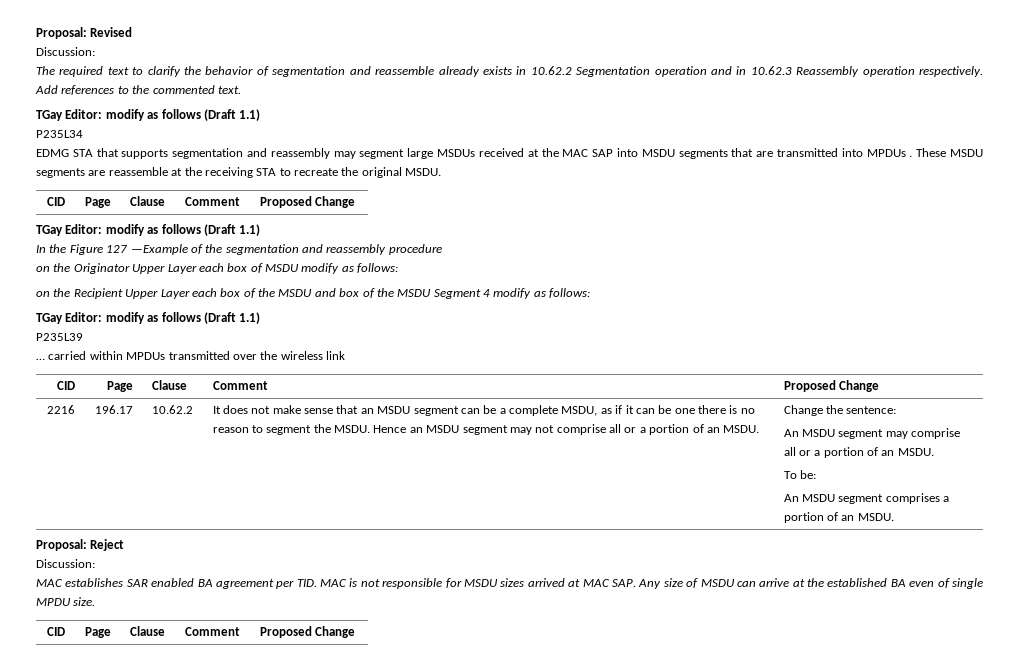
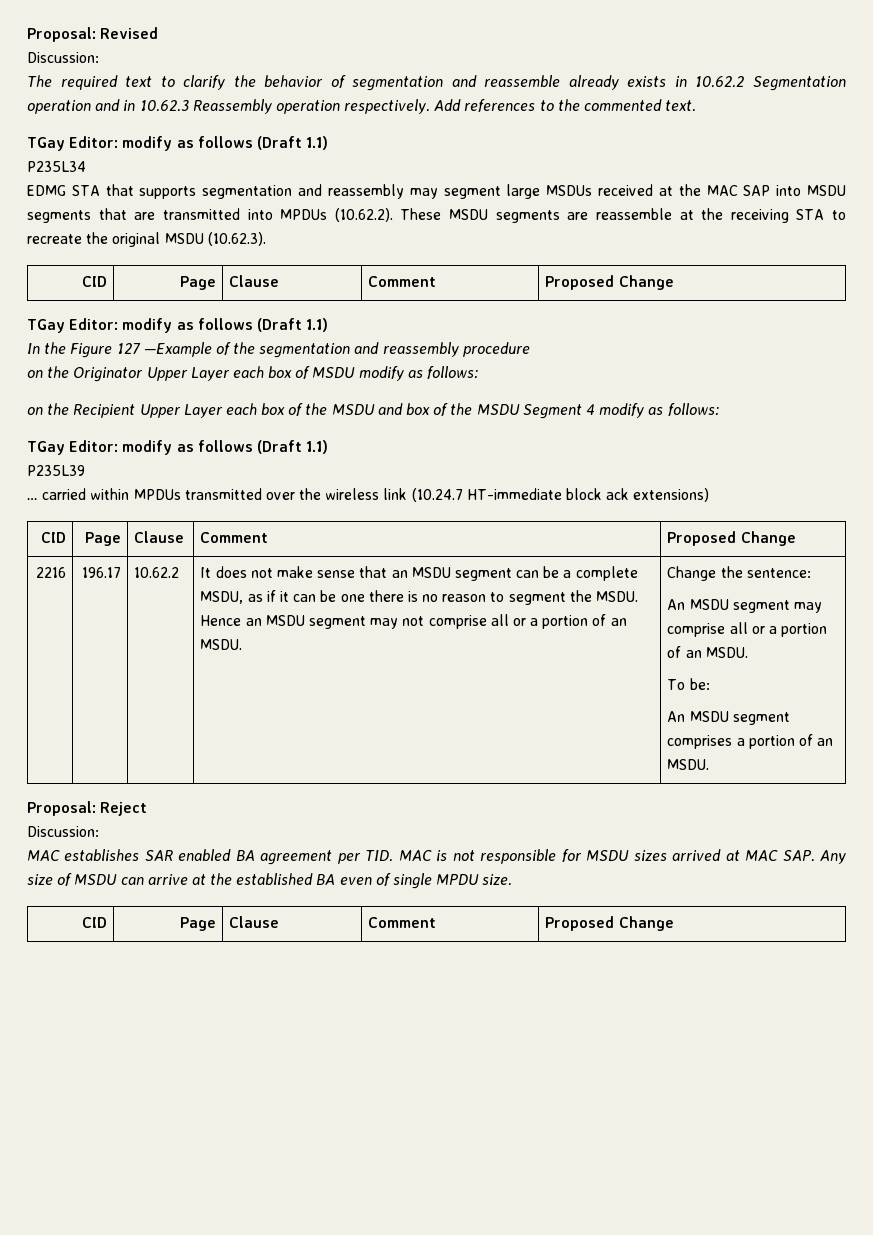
- EDMG STA that supports segmentation and reassembly may segment large MSDUs received at the MAC SAP into MSDU segments that are transmitted into MPDUs . These MSDU segments are reassemble at the receiving STA to recreate the original MSDU.
+ EDMG STA that supports segmentation and reassembly may segment large MSDUs received at the MAC SAP into MSDU segments that are transmitted into MPDUs (10.62.2). These MSDU segments are reassemble at the receiving STA to recreate the original MSDU (10.62.3).
- … carried within MPDUs transmitted over the wireless link
+ … carried within MPDUs transmitted over the wireless link (10.24.7 HT-immediate block ack extensions)

